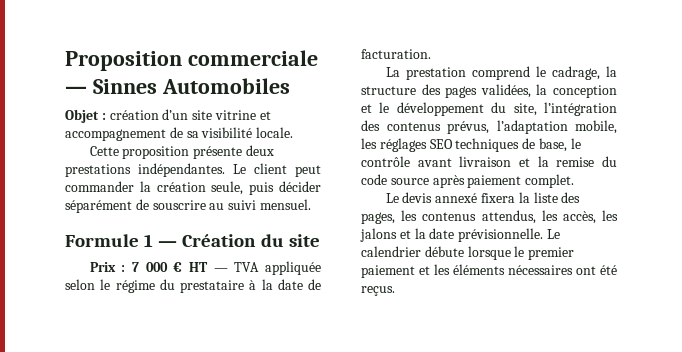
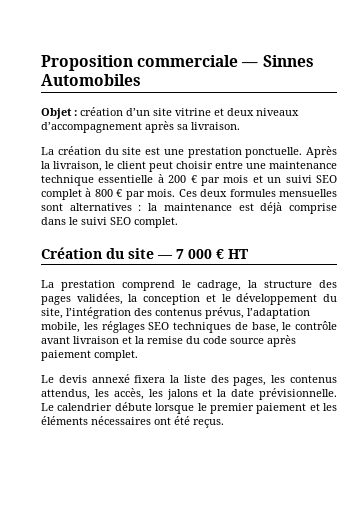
- Objet : création d’un site vitrine et accompagnement de sa visibilité locale.
- Cette proposition présente deux prestations indépendantes. Le client peut commander la création seule, puis décider séparément de souscrire au suivi mensuel.
- Formule 1 — Création du site
- Prix : 7 000 € HT — TVA appliquée selon le régime du prestataire à la date de facturation.
+ Objet : création d’un site vitrine et deux niveaux d’accompagnement après sa livraison.
+ La création du site est une prestation ponctuelle. Après la livraison, le client peut choisir entre une maintenance technique essentielle à 200 € par mois et un suivi SEO complet à 800 € par mois. Ces deux formules mensuelles sont alternatives : la maintenance est déjà comprise dans le suivi SEO complet.
+ Création du site — 7 000 € HT

